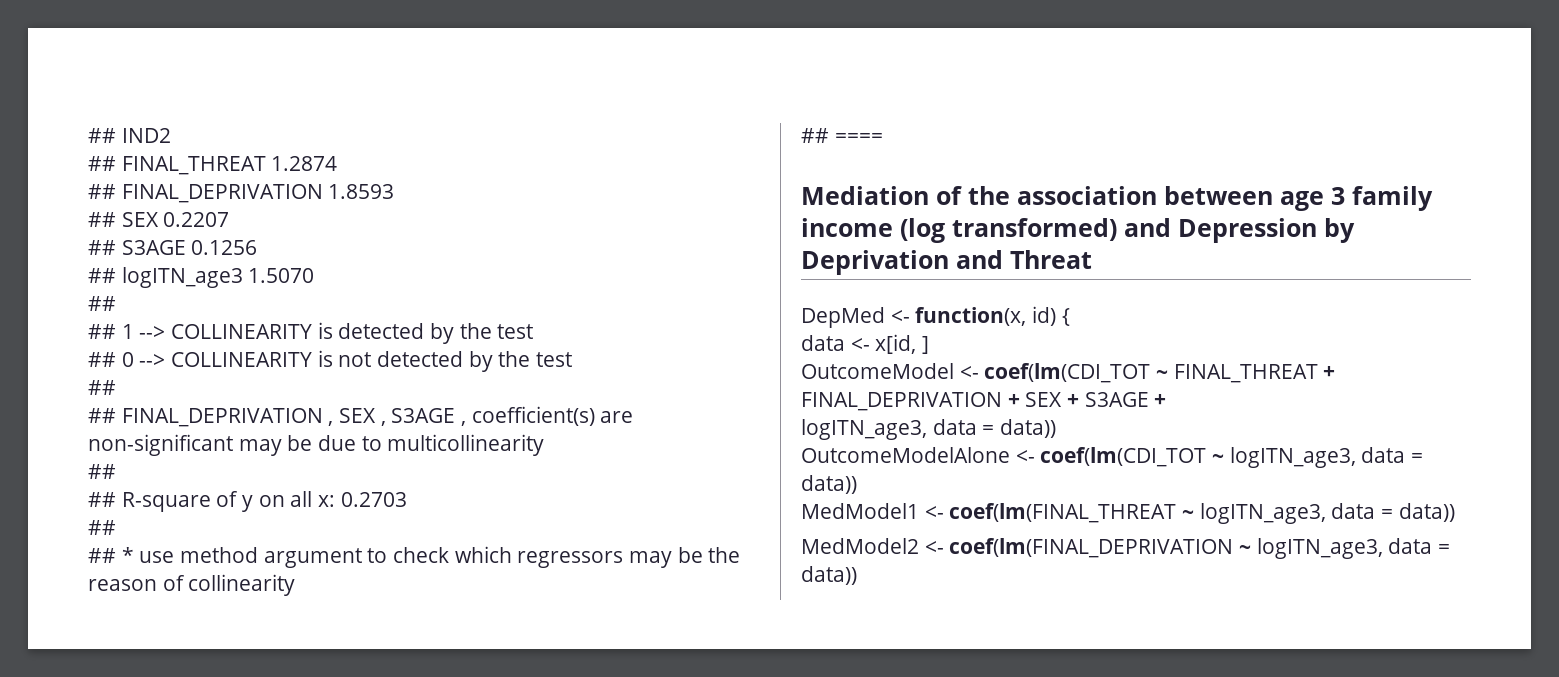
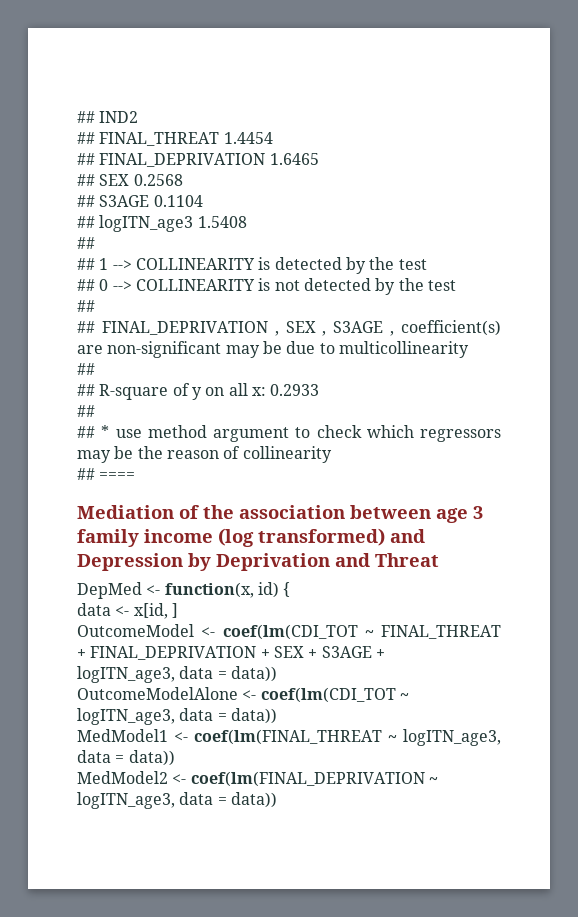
- ## FINAL_THREAT 1.2874
- ## FINAL_DEPRIVATION 1.8593
+ ## FINAL_THREAT 1.4454
+ ## FINAL_DEPRIVATION 1.6465
- ## SEX 0.2207
+ ## SEX 0.2568
- ## S3AGE 0.1256
+ ## S3AGE 0.1104
- ## logITN_age3 1.5070
+ ## logITN_age3 1.5408
- ## R-square of y on all x: 0.2703
+ ## R-square of y on all x: 0.2933

